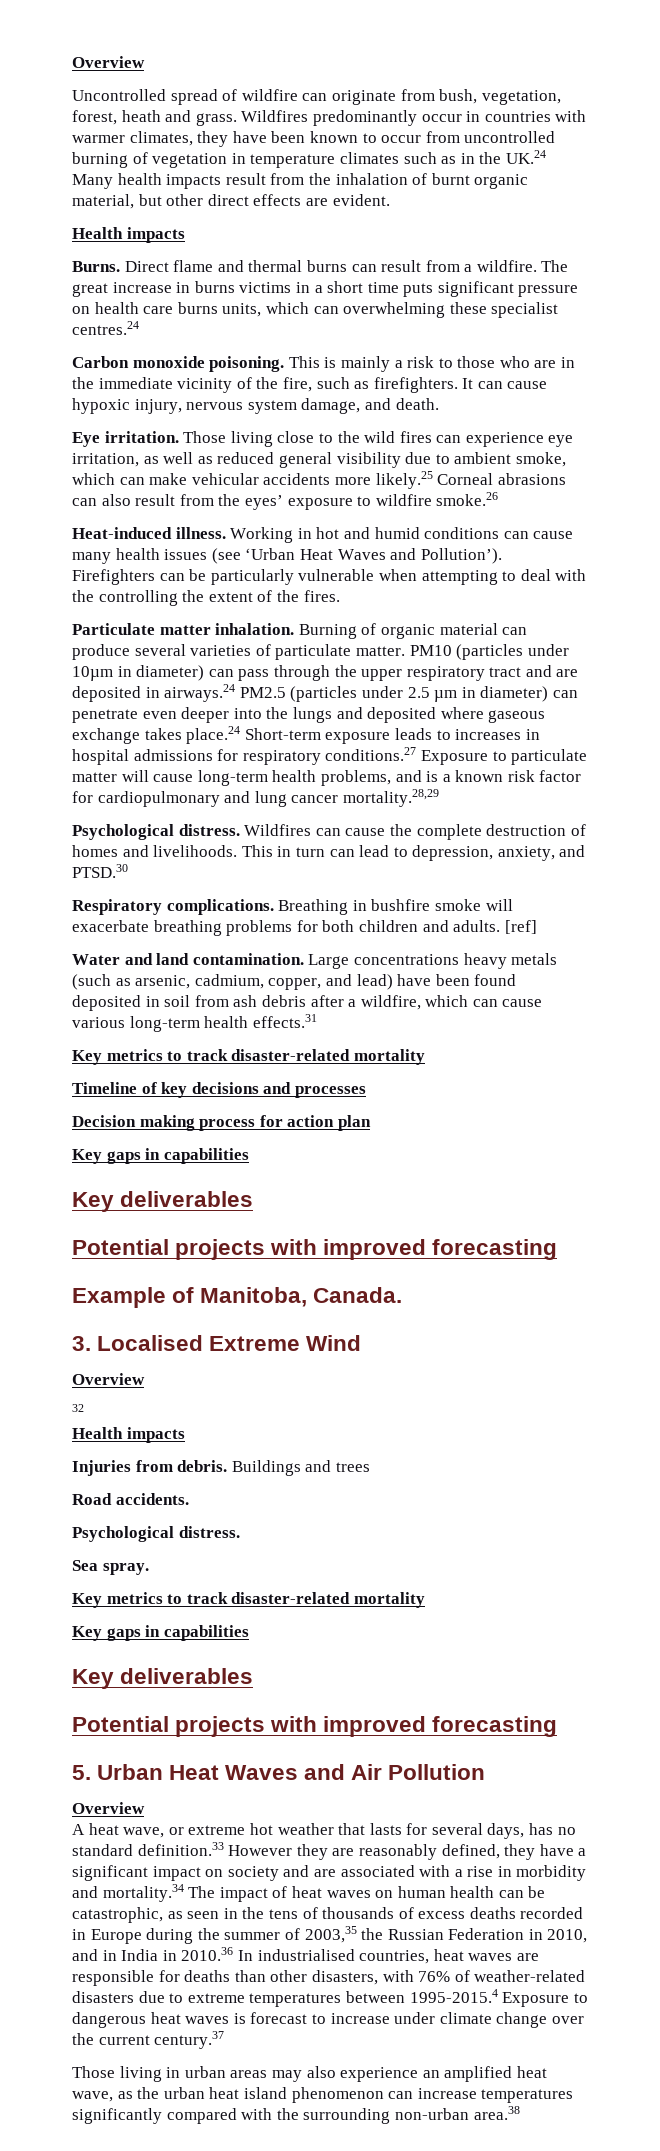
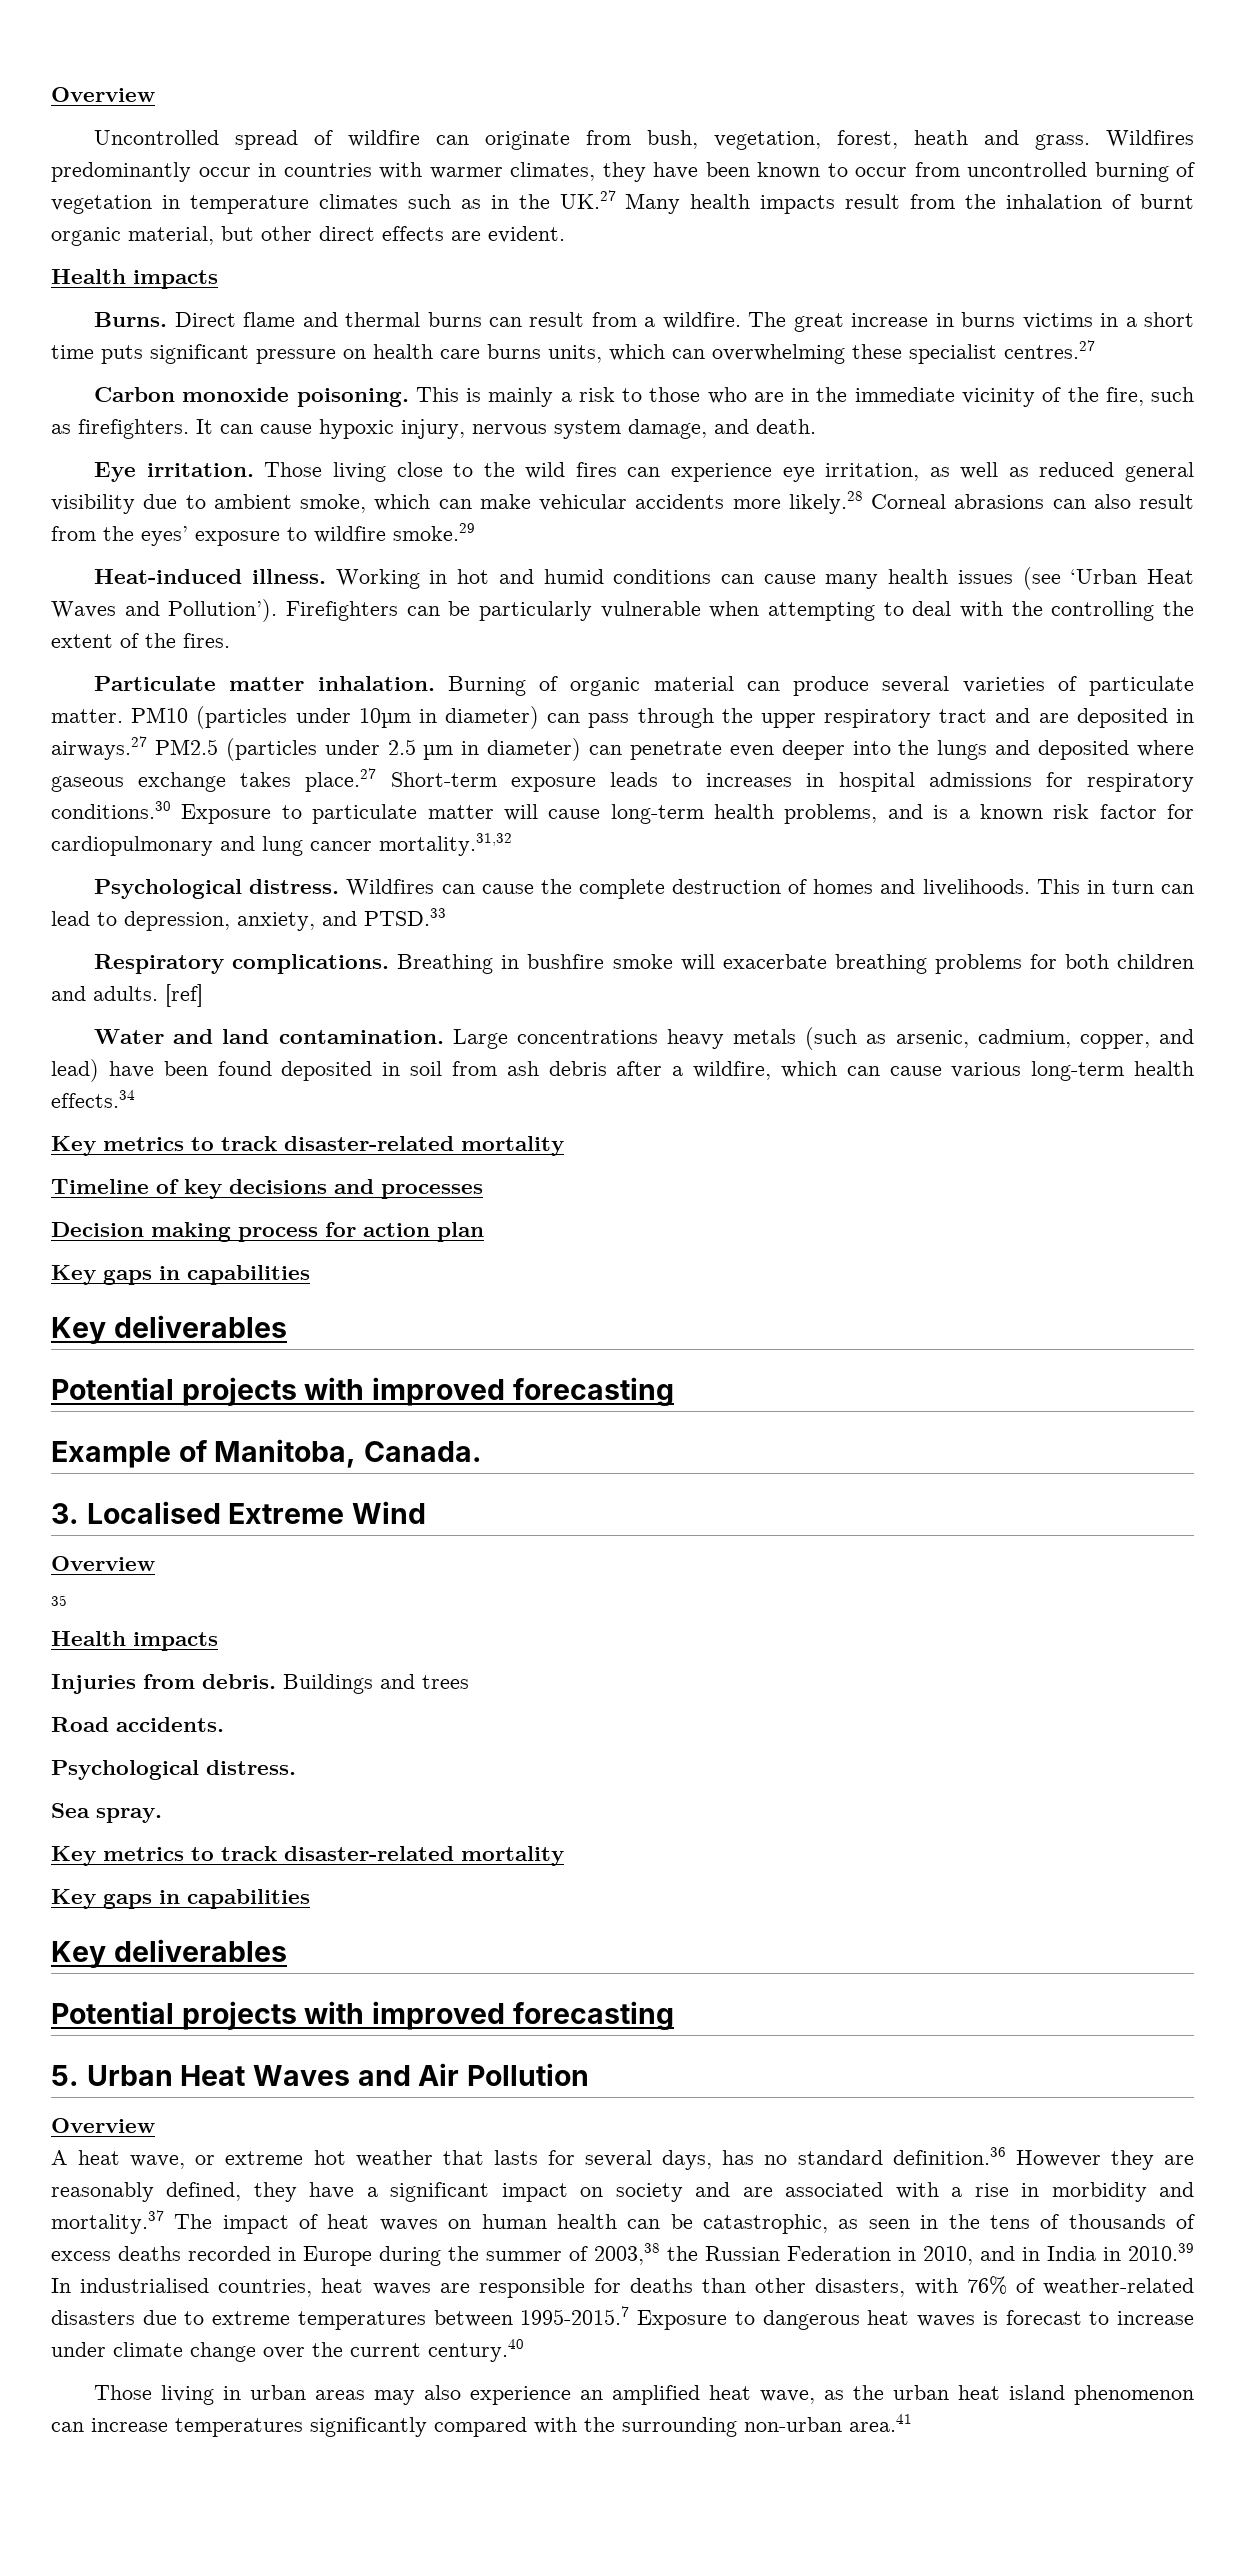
- Wildfires predominantly occur in countries with warmer climates, they have been known to occur from uncontrolled burning of vegetation in temperature climates such as in the UK.24 Many health impacts result from the inhalation of burnt organic material, but other direct effects are evident.
+ Wildfires predominantly occur in countries with warmer climates, they have been known to occur from uncontrolled burning of vegetation in temperature climates such as in the UK.27 Many health impacts result from the inhalation of burnt organic material, but other direct effects are evident.
- The great increase in burns victims in a short time puts significant pressure on health care burns units, which can overwhelming these specialist centres.24
+ The great increase in burns victims in a short time puts significant pressure on health care burns units, which can overwhelming these specialist centres.27
- Those living close to the wild fires can experience eye irritation, as well as reduced general visibility due to ambient smoke, which can make vehicular accidents more likely.25 Corneal abrasions can also result from the eyes’ exposure to wildfire smoke.26
+ Those living close to the wild fires can experience eye irritation, as well as reduced general visibility due to ambient smoke, which can make vehicular accidents more likely.28 Corneal abrasions can also result from the eyes’ exposure to wildfire smoke.29
- PM10 (particles under 10µm in diameter) can pass through the upper respiratory tract and are deposited in airways.24 PM2.5 (particles under 2.5 µm in diameter) can penetrate even deeper into the lungs and deposited where gaseous exchange takes place.24 Short-term exposure leads to increases in hospital admissions for respiratory conditions.27 Exposure to particulate matter will cause long-term health problems, and is a known risk factor for cardiopulmonary and lung cancer mortality.28,29
+ PM10 (particles under 10µm in diameter) can pass through the upper respiratory tract and are deposited in airways.27 PM2.5 (particles under 2.5 µm in diameter) can penetrate even deeper into the lungs and deposited where gaseous exchange takes place.27 Short-term exposure leads to increases in hospital admissions for respiratory conditions.30 Exposure to particulate matter will cause long-term health problems, and is a known risk factor for cardiopulmonary and lung cancer mortality.31,32
- This in turn can lead to depression, anxiety, and PTSD.30
+ This in turn can lead to depression, anxiety, and PTSD.33
- Large concentrations heavy metals (such as arsenic, cadmium, copper, and lead) have been found deposited in soil from ash debris after a wildfire, which can cause various long-term health effects.31
+ Large concentrations heavy metals (such as arsenic, cadmium, copper, and lead) have been found deposited in soil from ash debris after a wildfire, which can cause various long-term health effects.34
- 32
+ 35
- A heat wave, or extreme hot weather that lasts for several days, has no standard definition.33 However they are reasonably defined, they have a significant impact on society and are associated with a rise in morbidity and mortality.34 The impact of heat waves on human health can be catastrophic, as seen in the tens of thousands of excess deaths recorded in Europe during the summer of 2003,35 the Russian Federation in 2010, and in India in 2010.36 In industrialised countries, heat waves are responsible for deaths than other disasters, with 76% of weather-related disasters due to extreme temperatures between 1995-2015.4 Exposure to dangerous heat waves is forecast to increase under climate change over the current century.37
+ A heat wave, or extreme hot weather that lasts for several days, has no standard definition.36 However they are reasonably defined, they have a significant impact on society and are associated with a rise in morbidity and mortality.37 The impact of heat waves on human health can be catastrophic, as seen in the tens of thousands of excess deaths recorded in Europe during the summer of 2003,38 the Russian Federation in 2010, and in India in 2010.39 In industrialised countries, heat waves are responsible for deaths than other disasters, with 76% of weather-related disasters due to extreme temperatures between 1995-2015.7 Exposure to dangerous heat waves is forecast to increase under climate change over the current century.40
- Those living in urban areas may also experience an amplified heat wave, as the urban heat island phenomenon can increase temperatures significantly compared with the surrounding non-urban area.38
+ Those living in urban areas may also experience an amplified heat wave, as the urban heat island phenomenon can increase temperatures significantly compared with the surrounding non-urban area.41

